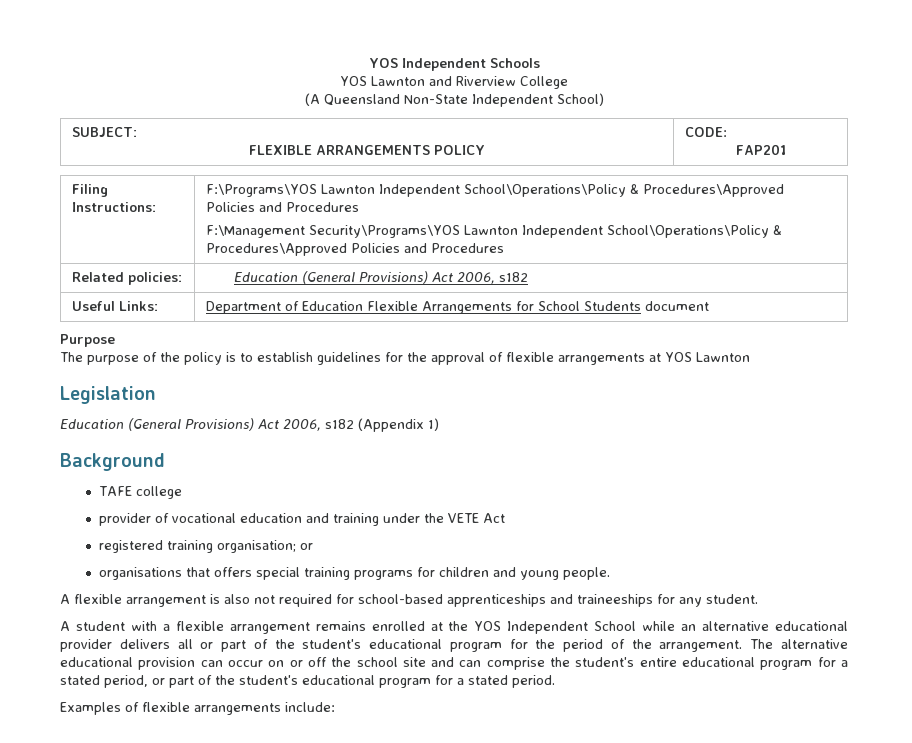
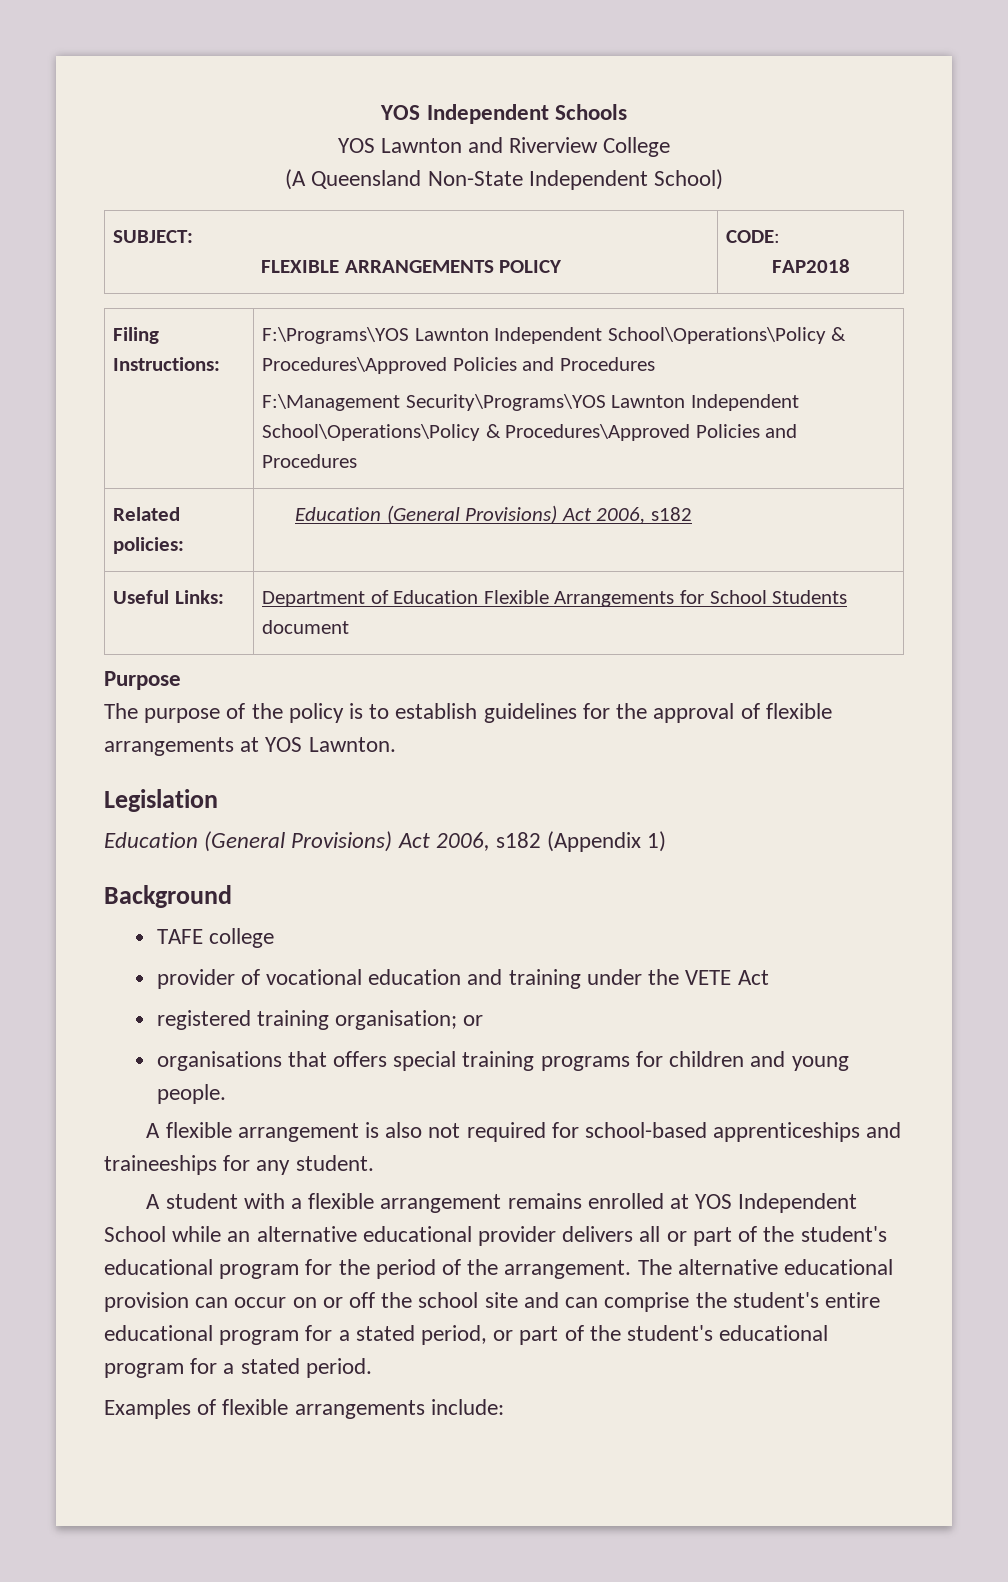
  SUBJECT:
  FLEXIBLE ARRANGEMENTS POLICY | CODE:
- FAP201
+ FAP2018
- The purpose of the policy is to establish guidelines for the approval of flexible arrangements at YOS Lawnton
+ The purpose of the policy is to establish guidelines for the approval of flexible arrangements at YOS Lawnton.
- A student with a flexible arrangement remains enrolled at the YOS Independent School while an alternative educational provider delivers all or part of the student's educational program for the period of the arrangement.
+ A student with a flexible arrangement remains enrolled at YOS Independent School while an alternative educational provider delivers all or part of the student's educational program for the period of the arrangement.

